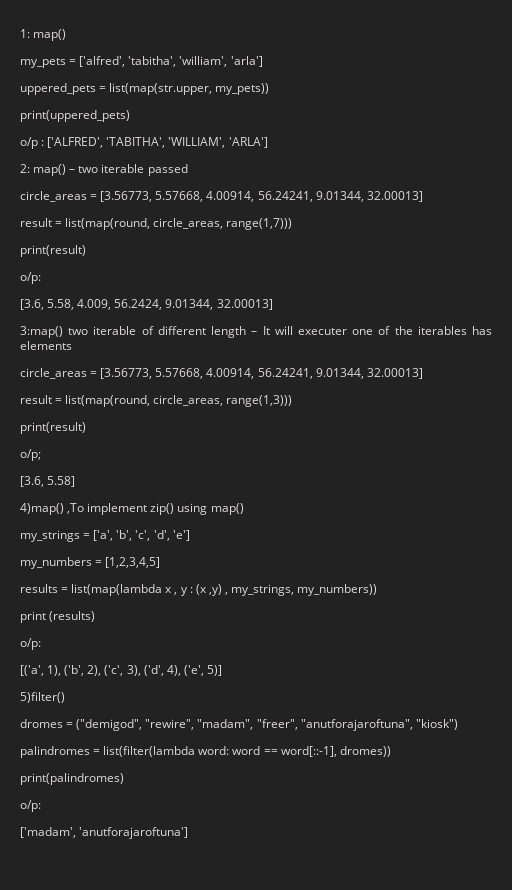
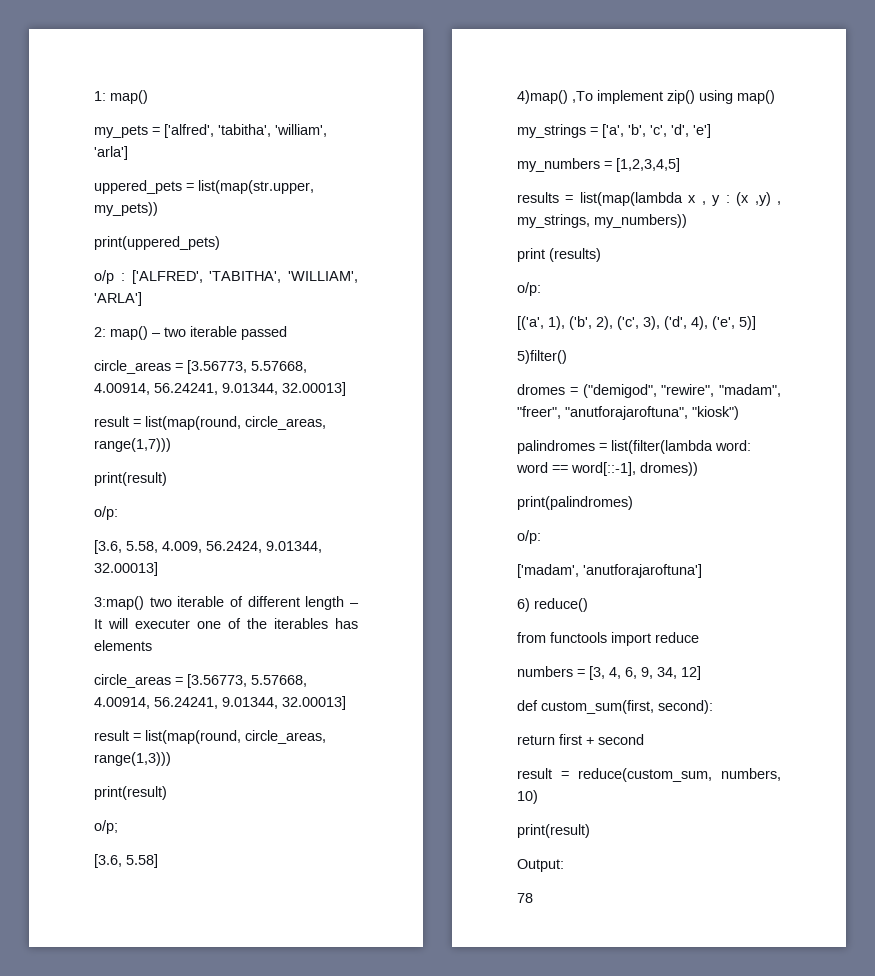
+ 6) reduce()
+ from functools import reduce
+ numbers = [3, 4, 6, 9, 34, 12]
+ def custom_sum(first, second):
+ return first + second
+ result = reduce(custom_sum, numbers, 10)
+ print(result)
+ Output:
+ 78

